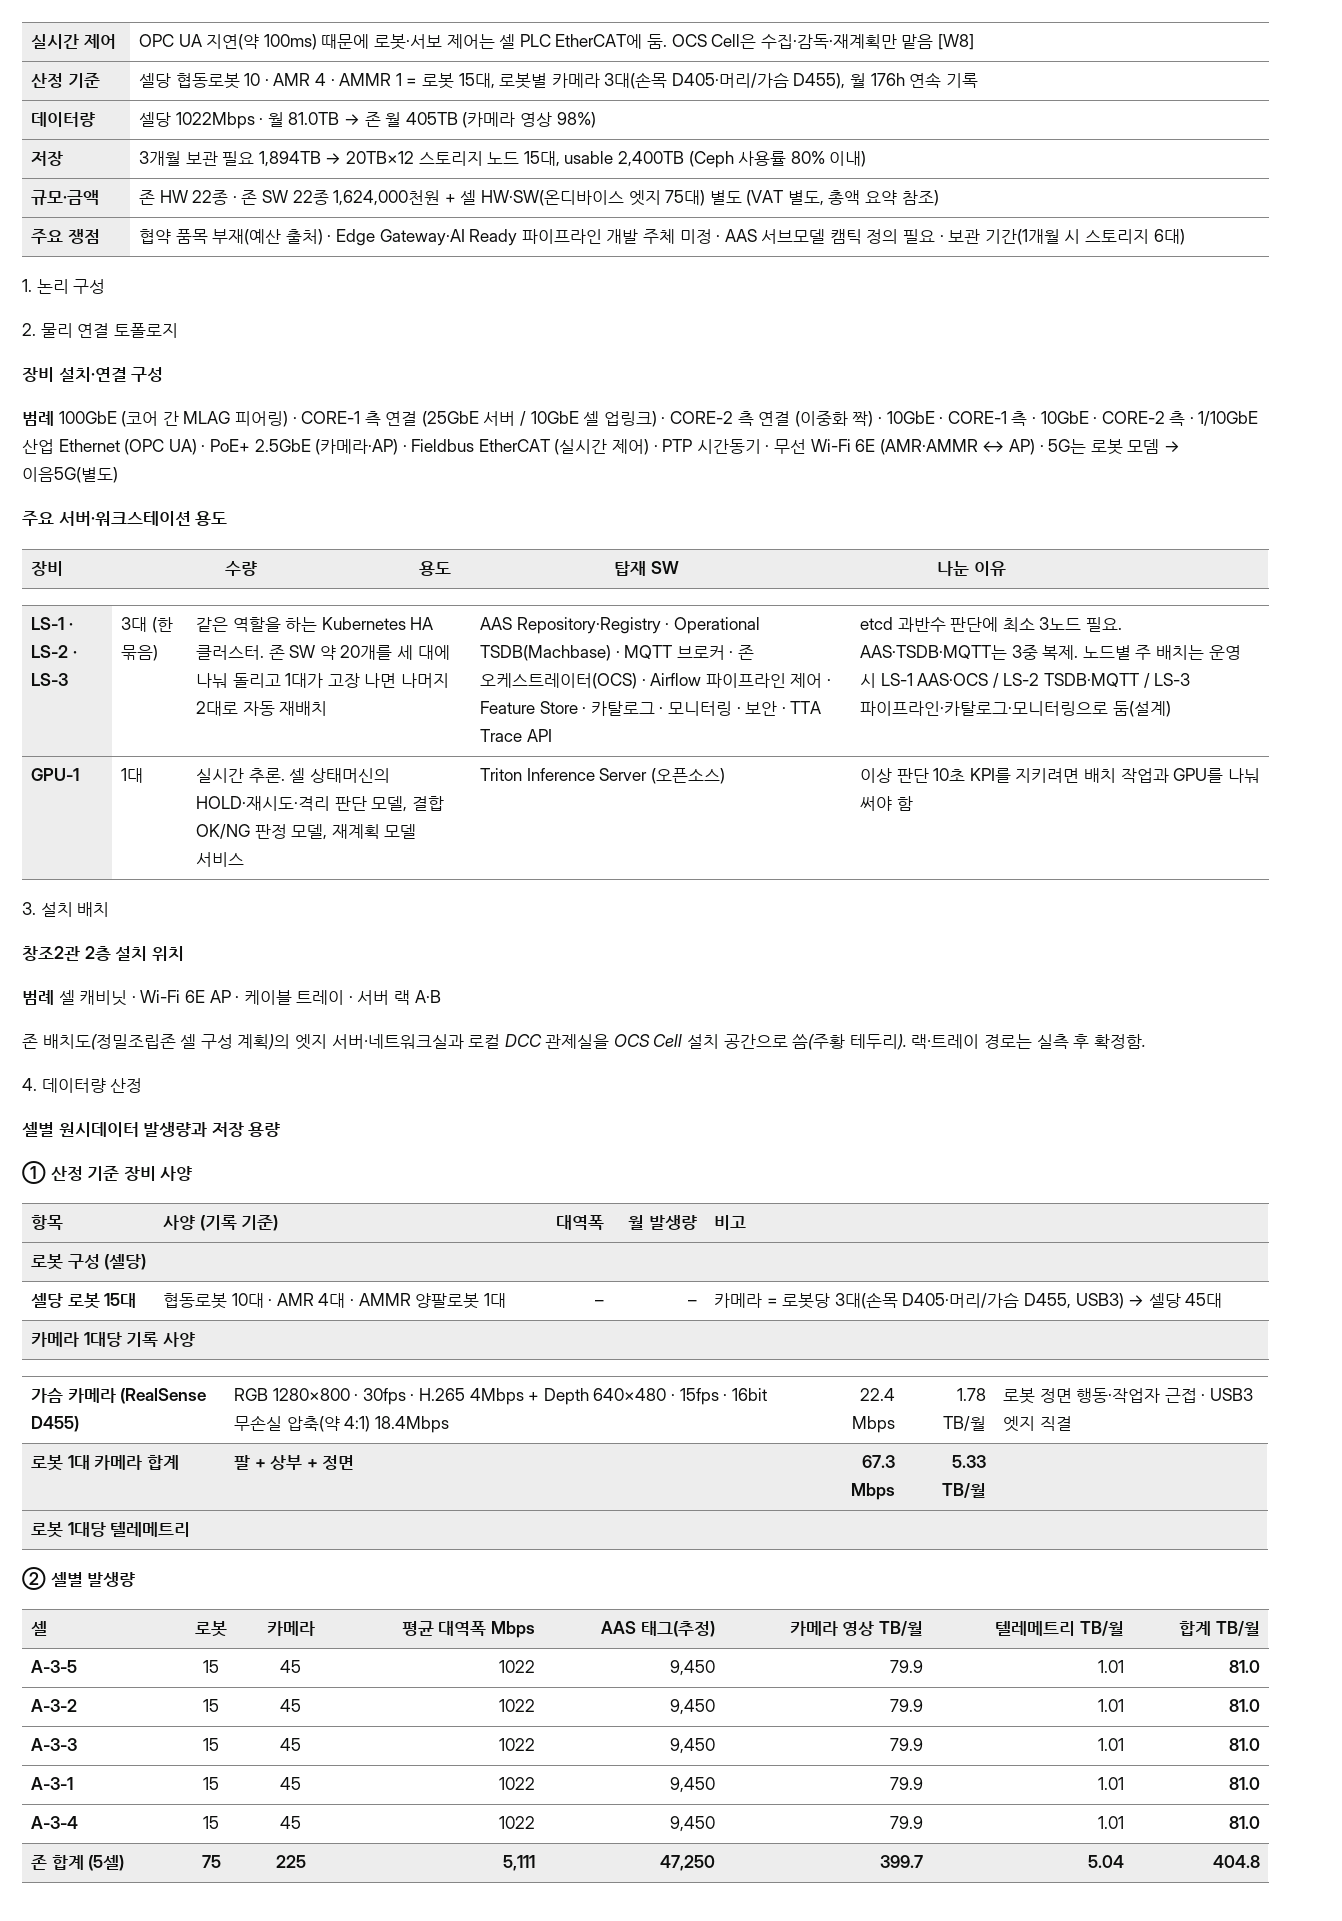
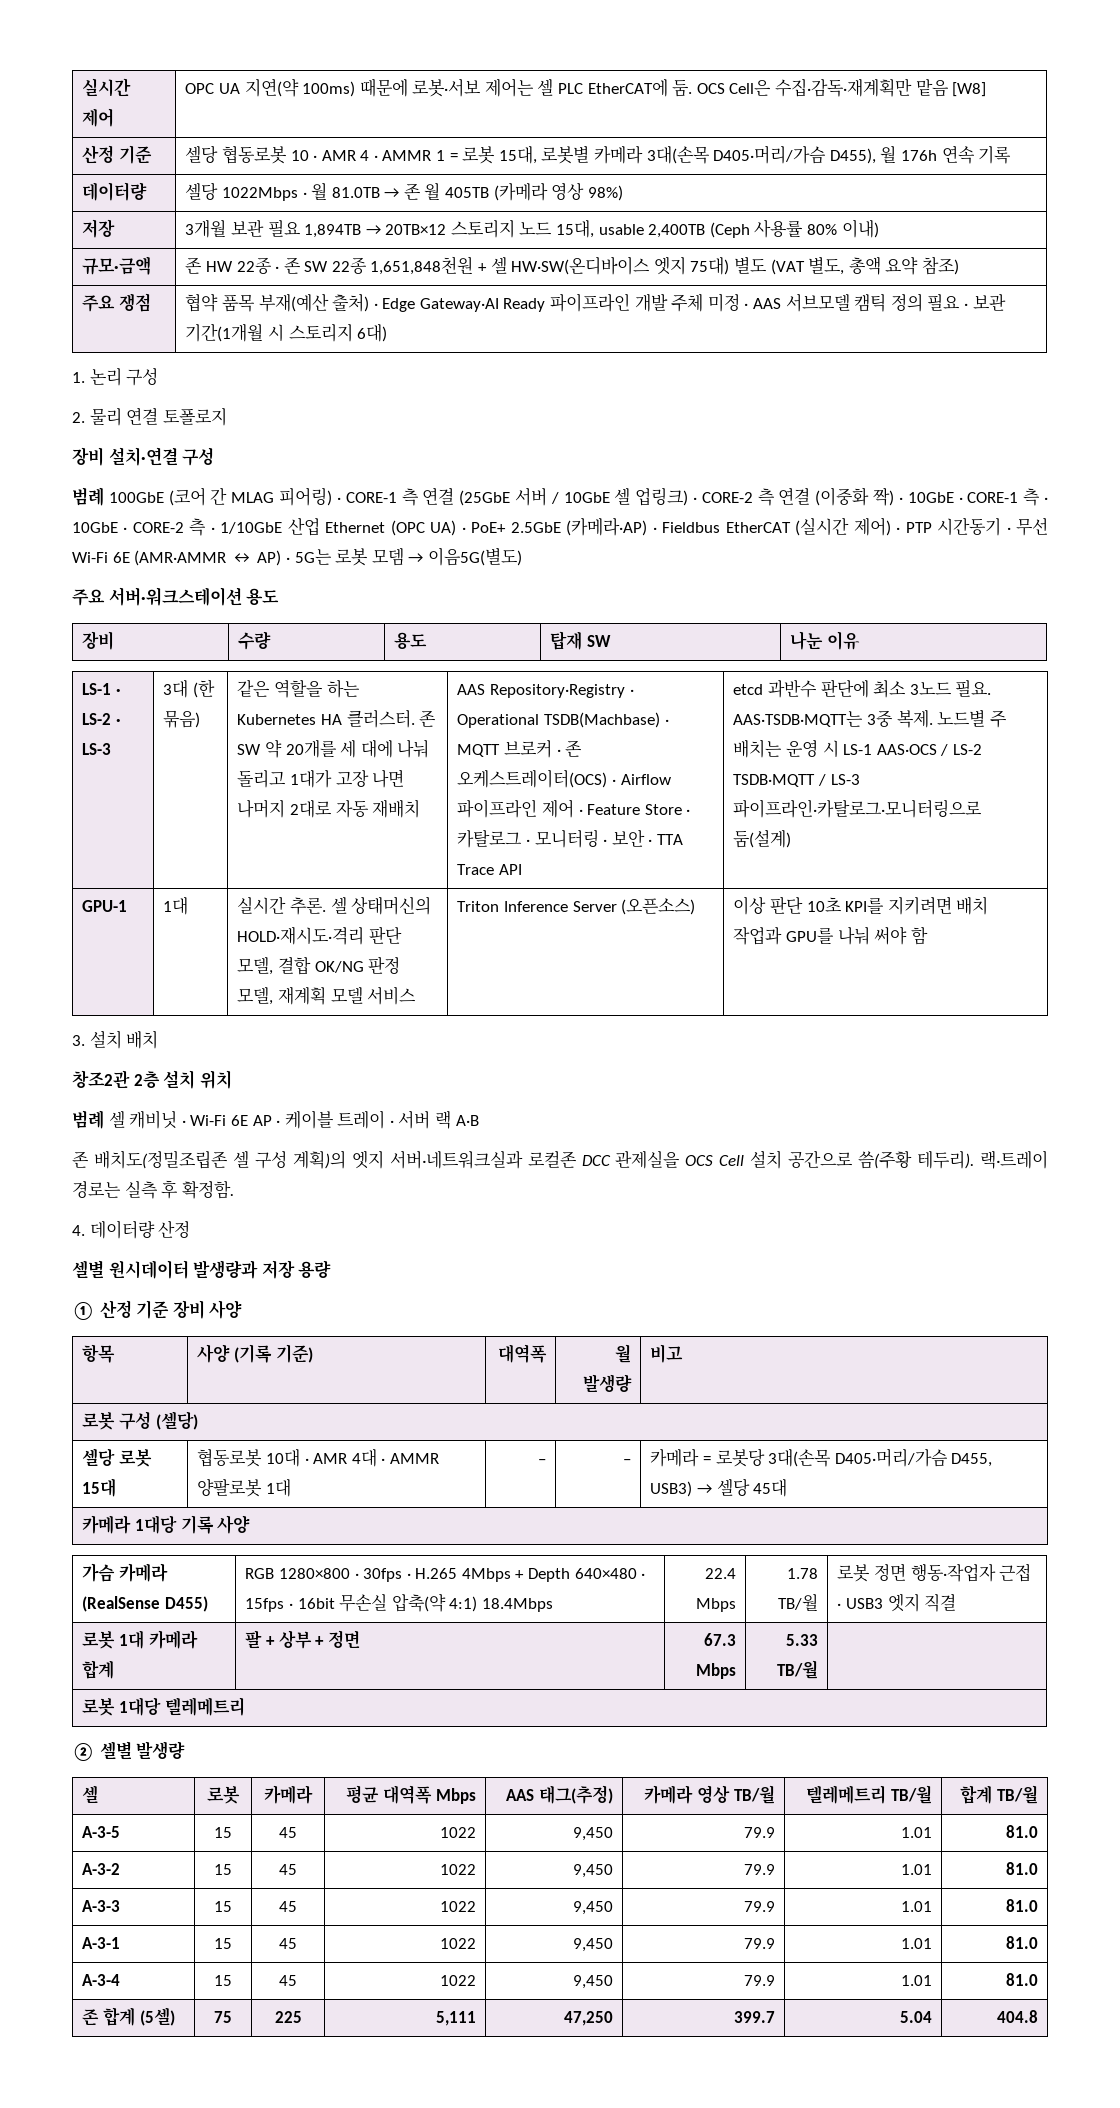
- 규모·금액 | 존 HW 22종 · 존 SW 22종 1,624,000천원 + 셀 HW·SW(온디바이스 엣지 75대) 별도 (VAT 별도, 총액 요약 참조)
+ 규모·금액 | 존 HW 22종 · 존 SW 22종 1,651,848천원 + 셀 HW·SW(온디바이스 엣지 75대) 별도 (VAT 별도, 총액 요약 참조)
- 존 배치도(정밀조립존 셀 구성 계획)의 엣지 서버·네트워크실과 로컬 DCC 관제실을 OCS Cell 설치 공간으로 씀(주황 테두리).
+ 존 배치도(정밀조립존 셀 구성 계획)의 엣지 서버·네트워크실과 로컬존 DCC 관제실을 OCS Cell 설치 공간으로 씀(주황 테두리).

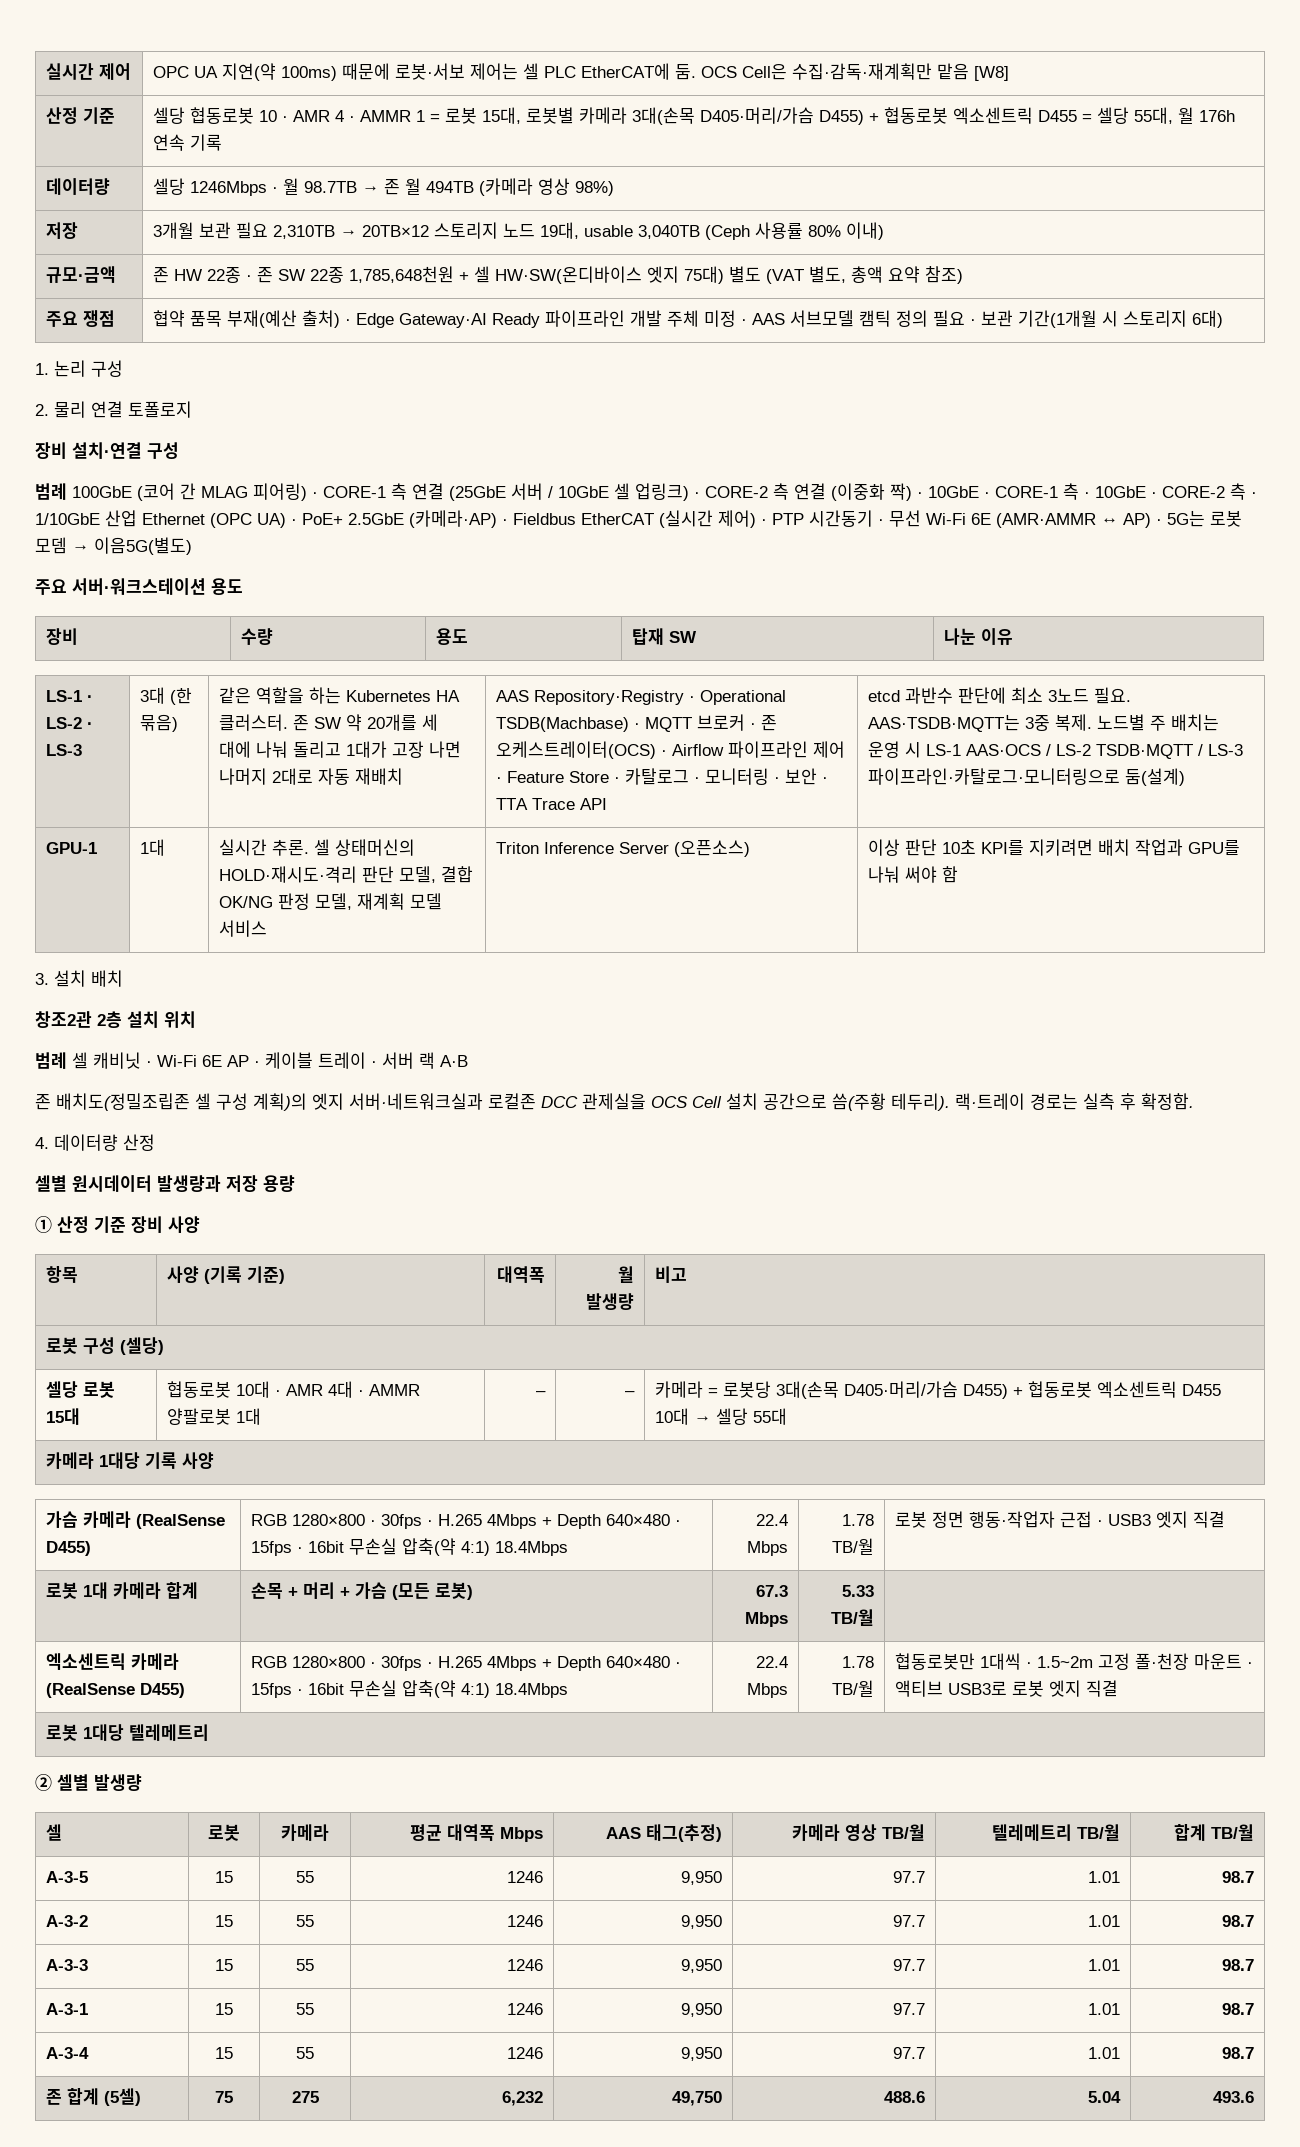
- 산정 기준 | 셀당 협동로봇 10 · AMR 4 · AMMR 1 = 로봇 15대, 로봇별 카메라 3대(손목 D405·머리/가슴 D455), 월 176h 연속 기록
+ 산정 기준 | 셀당 협동로봇 10 · AMR 4 · AMMR 1 = 로봇 15대, 로봇별 카메라 3대(손목 D405·머리/가슴 D455) + 협동로봇 엑소센트릭 D455 = 셀당 55대, 월 176h 연속 기록
- 데이터량 | 셀당 1022Mbps · 월 81.0TB → 존 월 405TB (카메라 영상 98%)
+ 데이터량 | 셀당 1246Mbps · 월 98.7TB → 존 월 494TB (카메라 영상 98%)
- 저장 | 3개월 보관 필요 1,894TB → 20TB×12 스토리지 노드 15대, usable 2,400TB (Ceph 사용률 80% 이내)
+ 저장 | 3개월 보관 필요 2,310TB → 20TB×12 스토리지 노드 19대, usable 3,040TB (Ceph 사용률 80% 이내)
- 규모·금액 | 존 HW 22종 · 존 SW 22종 1,651,848천원 + 셀 HW·SW(온디바이스 엣지 75대) 별도 (VAT 별도, 총액 요약 참조)
+ 규모·금액 | 존 HW 22종 · 존 SW 22종 1,785,648천원 + 셀 HW·SW(온디바이스 엣지 75대) 별도 (VAT 별도, 총액 요약 참조)
- 셀당 로봇 15대 | 협동로봇 10대 · AMR 4대 · AMMR 양팔로봇 1대 | – | – | 카메라 = 로봇당 3대(손목 D405·머리/가슴 D455, USB3) → 셀당 45대
+ 셀당 로봇 15대 | 협동로봇 10대 · AMR 4대 · AMMR 양팔로봇 1대 | – | – | 카메라 = 로봇당 3대(손목 D405·머리/가슴 D455) + 협동로봇 엑소센트릭 D455 10대 → 셀당 55대
- 로봇 1대 카메라 합계 | 팔 + 상부 + 정면 | 67.3 Mbps | 5.33 TB/월 |
+ 로봇 1대 카메라 합계 | 손목 + 머리 + 가슴 (모든 로봇) | 67.3 Mbps | 5.33 TB/월 |
+ 엑소센트릭 카메라 (RealSense D455) | RGB 1280×800 · 30fps · H.265 4Mbps + Depth 640×480 · 15fps · 16bit 무손실 압축(약 4:1) 18.4Mbps | 22.4 Mbps | 1.78 TB/월 | 협동로봇만 1대씩 · 1.5~2m 고정 폴·천장 마운트 · 액티브 USB3로 로봇 엣지 직결
- A-3-5 | 15 | 45 | 1022 | 9,450 | 79.9 | 1.01 | 81.0
+ A-3-5 | 15 | 55 | 1246 | 9,950 | 97.7 | 1.01 | 98.7
- A-3-2 | 15 | 45 | 1022 | 9,450 | 79.9 | 1.01 | 81.0
+ A-3-2 | 15 | 55 | 1246 | 9,950 | 97.7 | 1.01 | 98.7
- A-3-3 | 15 | 45 | 1022 | 9,450 | 79.9 | 1.01 | 81.0
+ A-3-3 | 15 | 55 | 1246 | 9,950 | 97.7 | 1.01 | 98.7
- A-3-1 | 15 | 45 | 1022 | 9,450 | 79.9 | 1.01 | 81.0
+ A-3-1 | 15 | 55 | 1246 | 9,950 | 97.7 | 1.01 | 98.7
- A-3-4 | 15 | 45 | 1022 | 9,450 | 79.9 | 1.01 | 81.0
+ A-3-4 | 15 | 55 | 1246 | 9,950 | 97.7 | 1.01 | 98.7
- 존 합계 (5셀) | 75 | 225 | 5,111 | 47,250 | 399.7 | 5.04 | 404.8
+ 존 합계 (5셀) | 75 | 275 | 6,232 | 49,750 | 488.6 | 5.04 | 493.6

